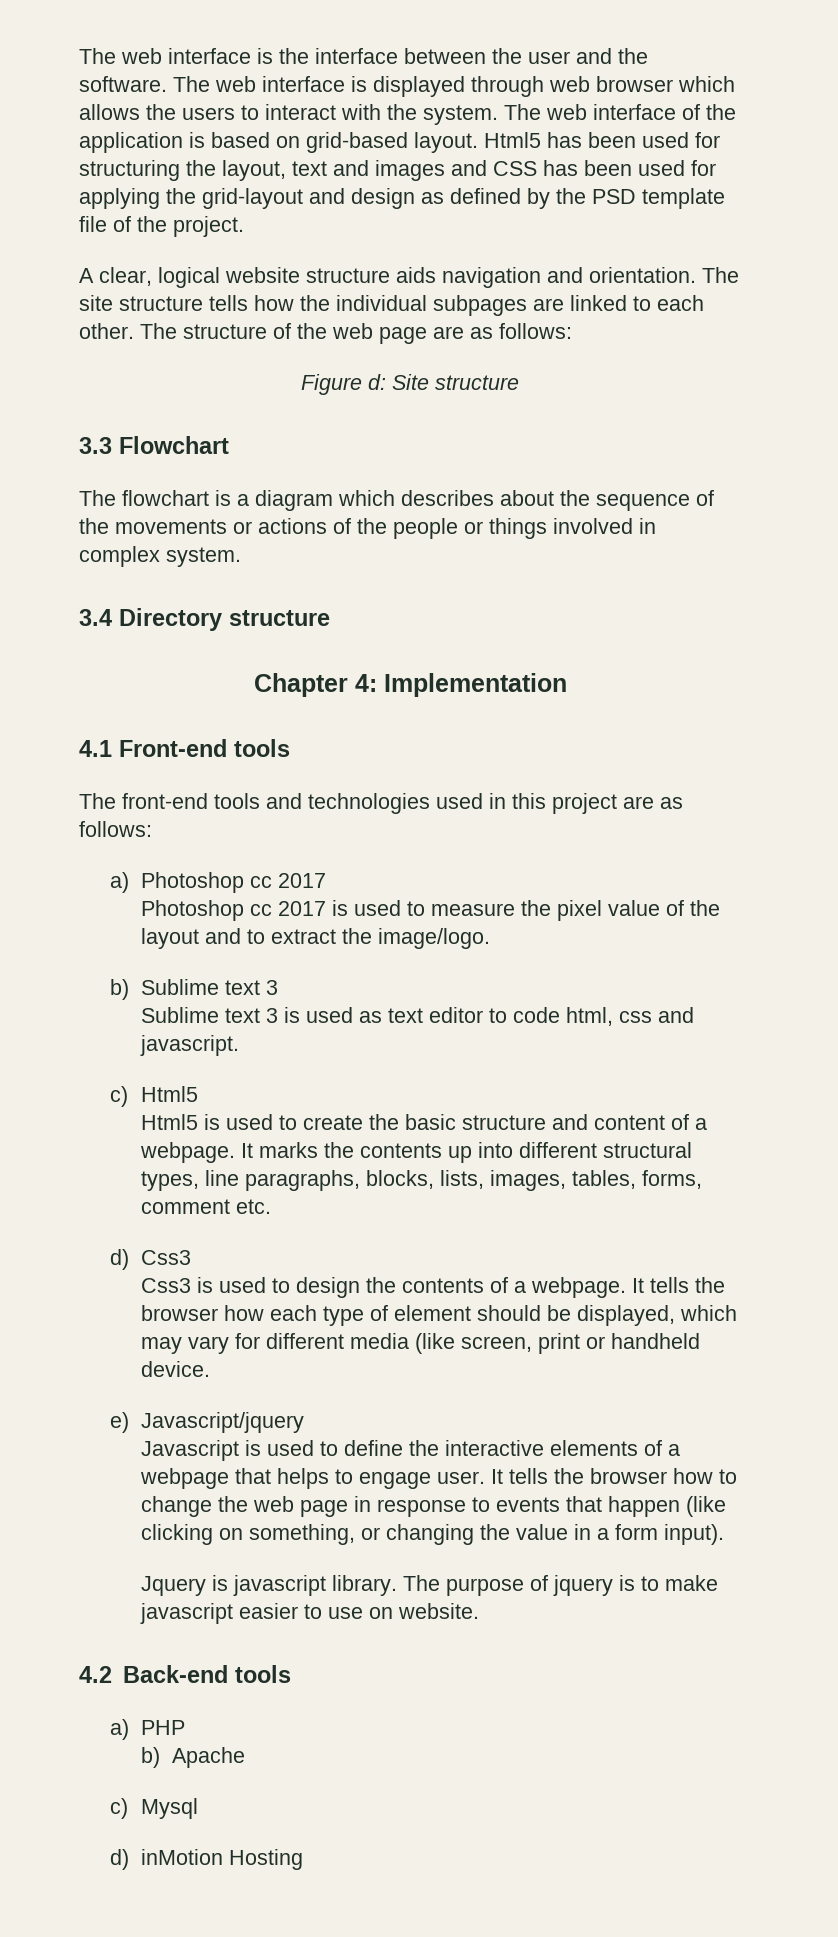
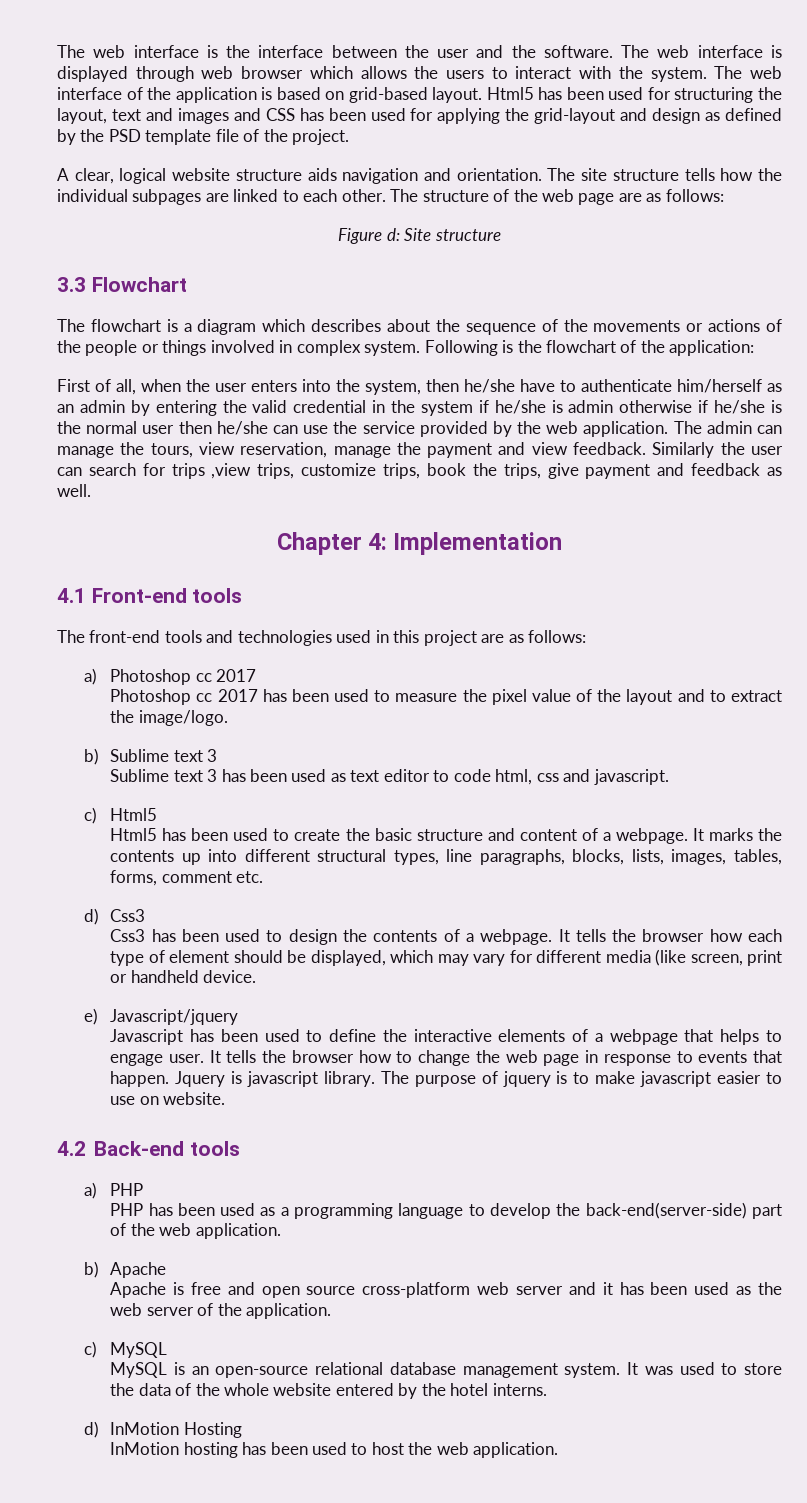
- The flowchart is a diagram which describes about the sequence of the movements or actions of the people or things involved in complex system.
- 3.4 Directory structure
+ The flowchart is a diagram which describes about the sequence of the movements or actions of the people or things involved in complex system. Following is the flowchart of the application:
+ First of all, when the user enters into the system, then he/she have to authenticate him/herself as an admin by entering the valid credential in the system if he/she is admin otherwise if he/she is the normal user then he/she can use the service provided by the web application. The admin can manage the tours, view reservation, manage the payment and view feedback. Similarly the user can search for trips ,view trips, customize trips, book the trips, give payment and feedback as well.
- Photoshop cc 2017 is used to measure the pixel value of the layout and to extract the image/logo.
+ Photoshop cc 2017 has been used to measure the pixel value of the layout and to extract the image/logo.
- Sublime text 3 is used as text editor to code html, css and javascript.
+ Sublime text 3 has been used as text editor to code html, css and javascript.
- Html5 is used to create the basic structure and content of a webpage.
+ Html5 has been used to create the basic structure and content of a webpage.
- Css3 is used to design the contents of a webpage.
+ Css3 has been used to design the contents of a webpage.
- Javascript is used to define the interactive elements of a webpage that helps to engage user.
+ Javascript has been used to define the interactive elements of a webpage that helps to engage user.
- It tells the browser how to change the web page in response to events that happen (like clicking on something, or changing the value in a form input).
- Jquery is javascript library.
+ It tells the browser how to change the web page in response to events that happen. Jquery is javascript library.
+ PHP has been used as a programming language to develop the back-end(server-side) part of the web application.
  b) Apache
- c) Mysql
- d) inMotion Hosting
+ Apache is free and open source cross-platform web server and it has been used as the web server of the application.
+ c) MySQL
+ MySQL is an open-source relational database management system. It was used to store the data of the whole website entered by the hotel interns.
+ d) InMotion Hosting
+ InMotion hosting has been used to host the web application.

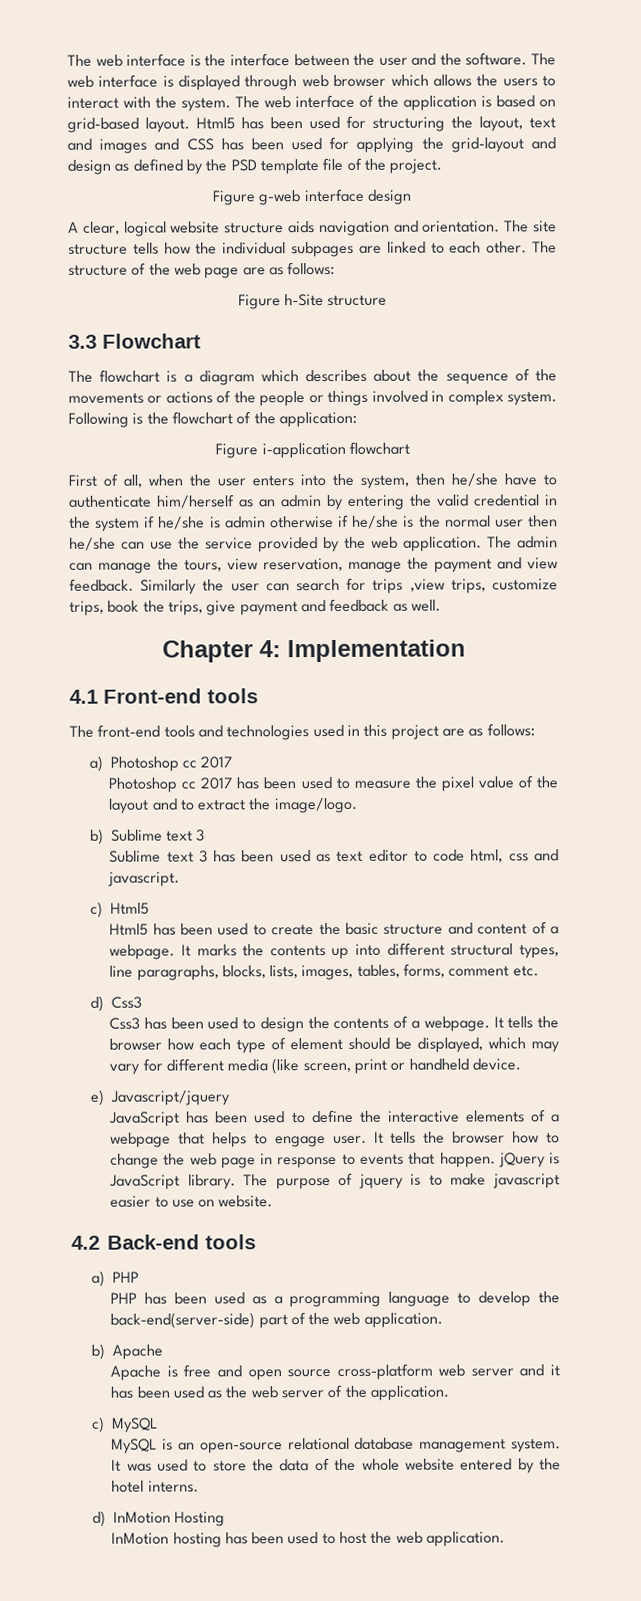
+ Figure g-web interface design
- Figure d: Site structure
+ Figure h-Site structure
+ Figure i-application flowchart
- Javascript has been used to define the interactive elements of a webpage that helps to engage user.
+ JavaScript has been used to define the interactive elements of a webpage that helps to engage user.
- It tells the browser how to change the web page in response to events that happen. Jquery is javascript library.
+ It tells the browser how to change the web page in response to events that happen. jQuery is JavaScript library.

